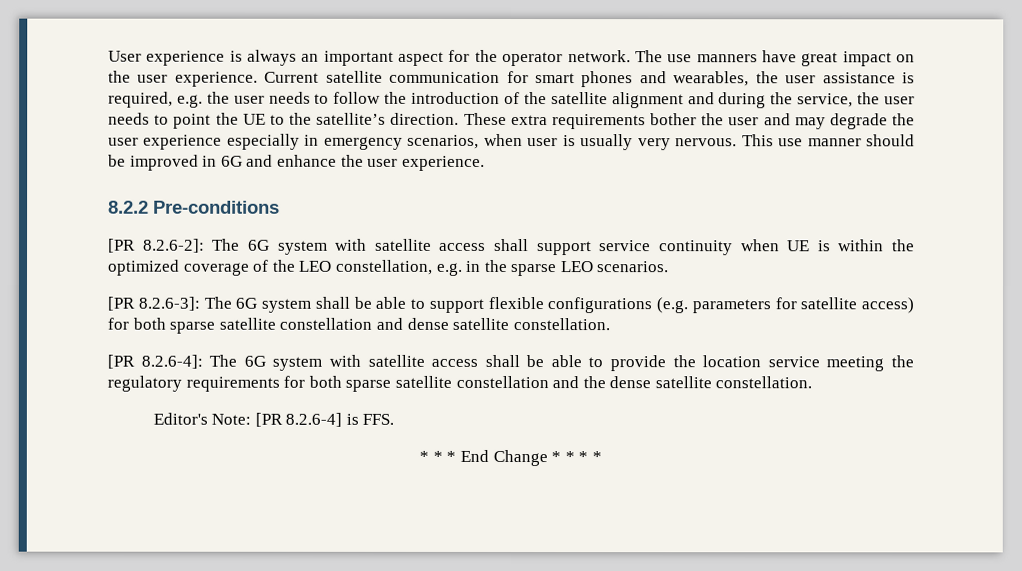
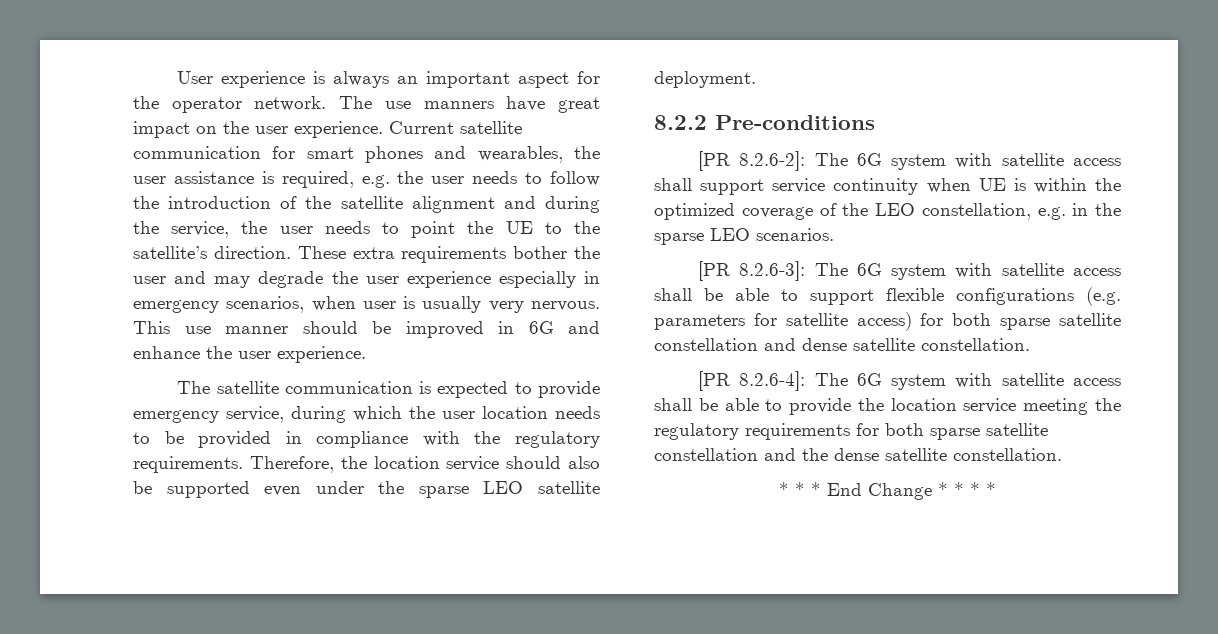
+ The satellite communication is expected to provide emergency service, during which the user location needs to be provided in compliance with the regulatory requirements. Therefore, the location service should also be supported even under the sparse LEO satellite deployment.
- [PR 8.2.6-3]: The 6G system shall be able to support flexible configurations (e.g. parameters for satellite access) for both sparse satellite constellation and dense satellite constellation.
+ [PR 8.2.6-3]: The 6G system with satellite access shall be able to support flexible configurations (e.g. parameters for satellite access) for both sparse satellite constellation and dense satellite constellation.
- Editor's Note: [PR 8.2.6-4] is FFS.

